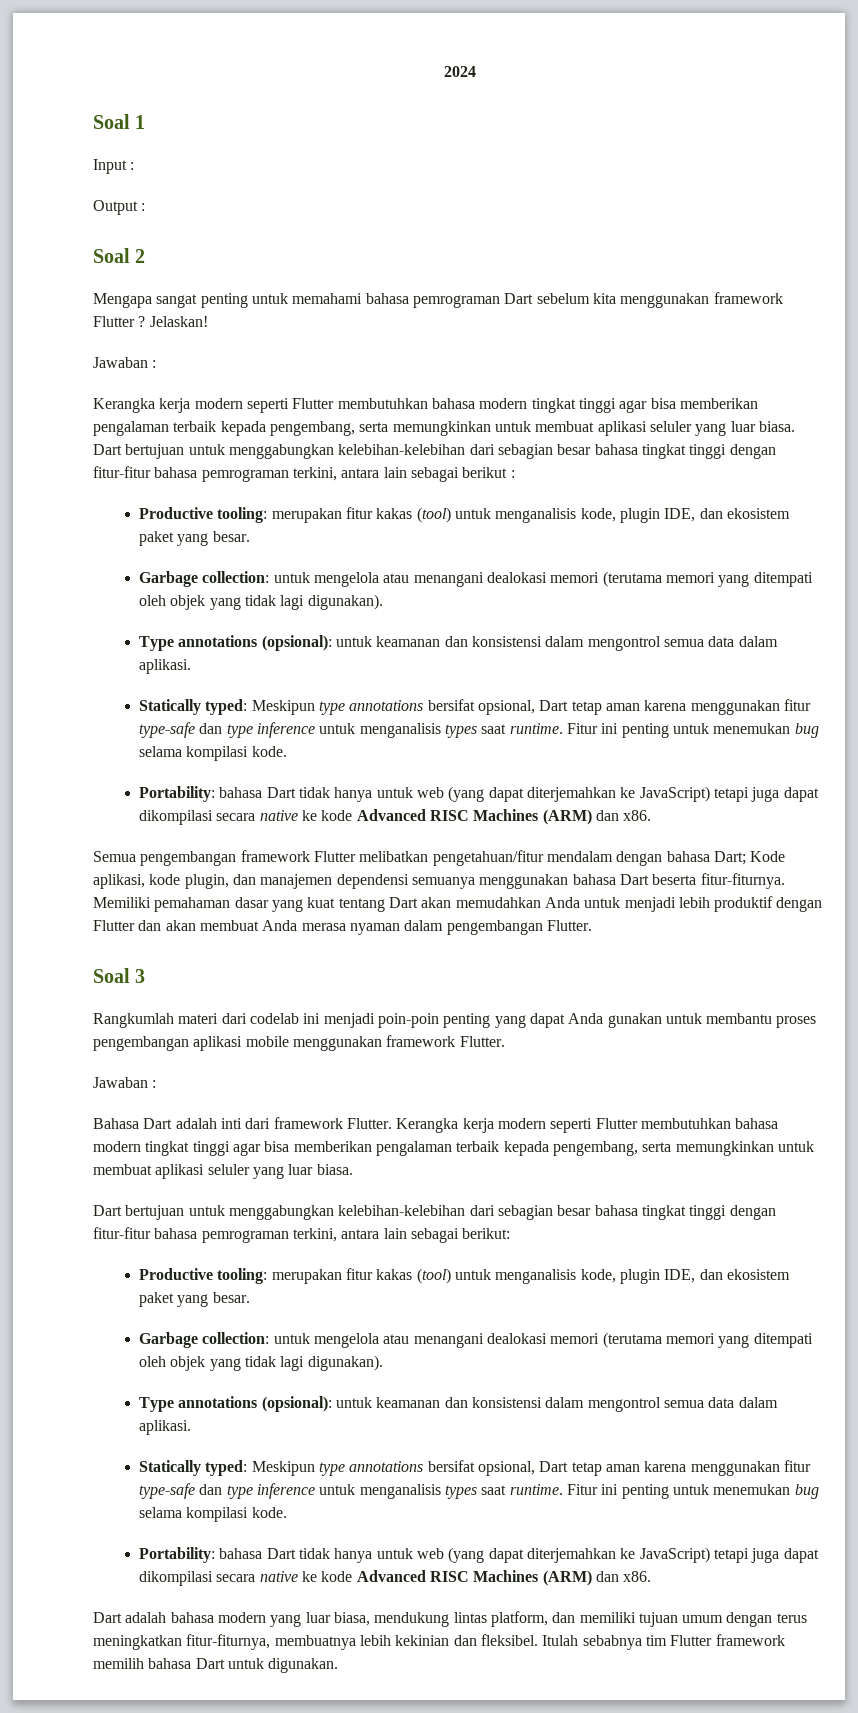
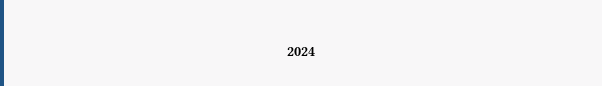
- Soal 1
- Input :
- Output :
- Soal 2
- Mengapa sangat penting untuk memahami bahasa pemrograman Dart sebelum kita menggunakan framework Flutter ? Jelaskan!
- Jawaban :
- Kerangka kerja modern seperti Flutter membutuhkan bahasa modern tingkat tinggi agar bisa memberikan pengalaman terbaik kepada pengembang, serta memungkinkan untuk membuat aplikasi seluler yang luar biasa. Dart bertujuan untuk menggabungkan kelebihan-kelebihan dari sebagian besar bahasa tingkat tinggi dengan fitur-fitur bahasa pemrograman terkini, antara lain sebagai berikut :
- Productive tooling: merupakan fitur kakas (tool) untuk menganalisis kode, plugin IDE, dan ekosistem paket yang besar.
- Garbage collection: untuk mengelola atau menangani dealokasi memori (terutama memori yang ditempati oleh objek yang tidak lagi digunakan).
- Type annotations (opsional): untuk keamanan dan konsistensi dalam mengontrol semua data dalam aplikasi.
- Statically typed: Meskipun type annotations bersifat opsional, Dart tetap aman karena menggunakan fitur type-safe dan type inference untuk menganalisis types saat runtime. Fitur ini penting untuk menemukan bug selama kompilasi kode.
- Portability: bahasa Dart tidak hanya untuk web (yang dapat diterjemahkan ke JavaScript) tetapi juga dapat dikompilasi secara native ke kode Advanced RISC Machines (ARM) dan x86.
- Semua pengembangan framework Flutter melibatkan pengetahuan/fitur mendalam dengan bahasa Dart; Kode aplikasi, kode plugin, dan manajemen dependensi semuanya menggunakan bahasa Dart beserta fitur-fiturnya. Memiliki pemahaman dasar yang kuat tentang Dart akan memudahkan Anda untuk menjadi lebih produktif dengan Flutter dan akan membuat Anda merasa nyaman dalam pengembangan Flutter.
- Soal 3
- Rangkumlah materi dari codelab ini menjadi poin-poin penting yang dapat Anda gunakan untuk membantu proses pengembangan aplikasi mobile menggunakan framework Flutter.
- Jawaban :
- Bahasa Dart adalah inti dari framework Flutter. Kerangka kerja modern seperti Flutter membutuhkan bahasa modern tingkat tinggi agar bisa memberikan pengalaman terbaik kepada pengembang, serta memungkinkan untuk membuat aplikasi seluler yang luar biasa.
- Dart bertujuan untuk menggabungkan kelebihan-kelebihan dari sebagian besar bahasa tingkat tinggi dengan fitur-fitur bahasa pemrograman terkini, antara lain sebagai berikut:
- Productive tooling: merupakan fitur kakas (tool) untuk menganalisis kode, plugin IDE, dan ekosistem paket yang besar.
- Garbage collection: untuk mengelola atau menangani dealokasi memori (terutama memori yang ditempati oleh objek yang tidak lagi digunakan).
- Type annotations (opsional): untuk keamanan dan konsistensi dalam mengontrol semua data dalam aplikasi.
- Statically typed: Meskipun type annotations bersifat opsional, Dart tetap aman karena menggunakan fitur type-safe dan type inference untuk menganalisis types saat runtime. Fitur ini penting untuk menemukan bug selama kompilasi kode.
- Portability: bahasa Dart tidak hanya untuk web (yang dapat diterjemahkan ke JavaScript) tetapi juga dapat dikompilasi secara native ke kode Advanced RISC Machines (ARM) dan x86.
- Dart adalah bahasa modern yang luar biasa, mendukung lintas platform, dan memiliki tujuan umum dengan terus meningkatkan fitur-fiturnya, membuatnya lebih kekinian dan fleksibel. Itulah sebabnya tim Flutter framework memilih bahasa Dart untuk digunakan.

